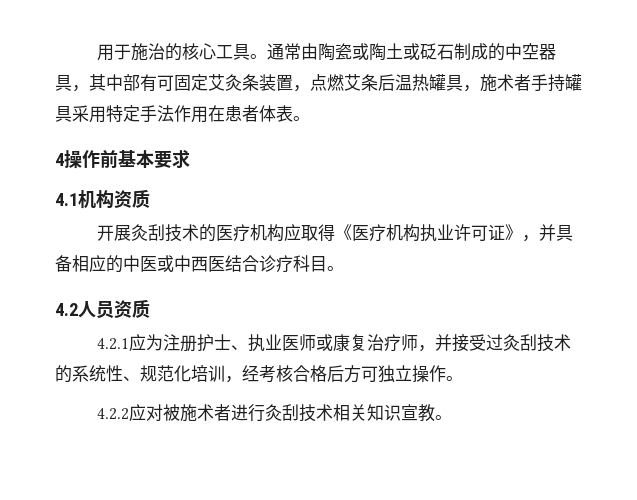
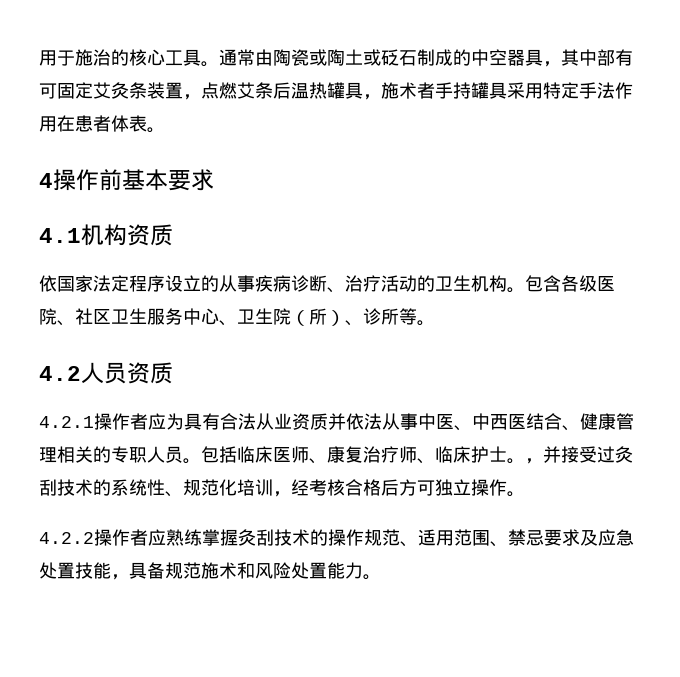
- 开展灸刮技术的医疗机构应取得《医疗机构执业许可证》，并具备相应的中医或中西医结合诊疗科目。
+ 依国家法定程序设立的从事疾病诊断、治疗活动的卫生机构。包含各级医院、社区卫生服务中心、卫生院（所）、诊所等。
- 4.2.1应为注册护士、执业医师或康复治疗师，并接受过灸刮技术的系统性、规范化培训，经考核合格后方可独立操作。
+ 4.2.1操作者应为具有合法从业资质并依法从事中医、中西医结合、健康管理相关的专职人员。包括临床医师、康复治疗师、临床护士。，并接受过灸刮技术的系统性、规范化培训，经考核合格后方可独立操作。
- 4.2.2应对被施术者进行灸刮技术相关知识宣教。
+ 4.2.2操作者应熟练掌握灸刮技术的操作规范、适用范围、禁忌要求及应急处置技能，具备规范施术和风险处置能力。

